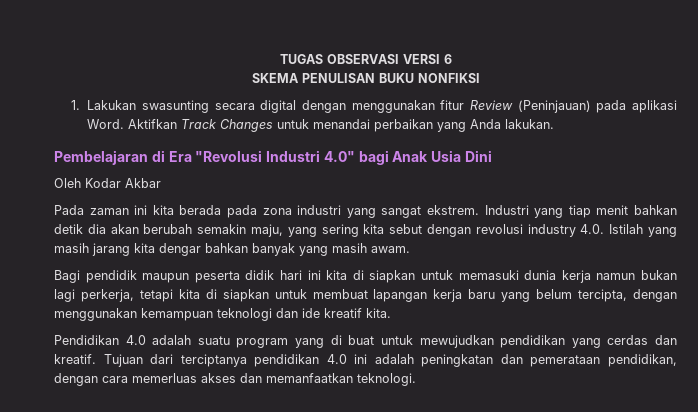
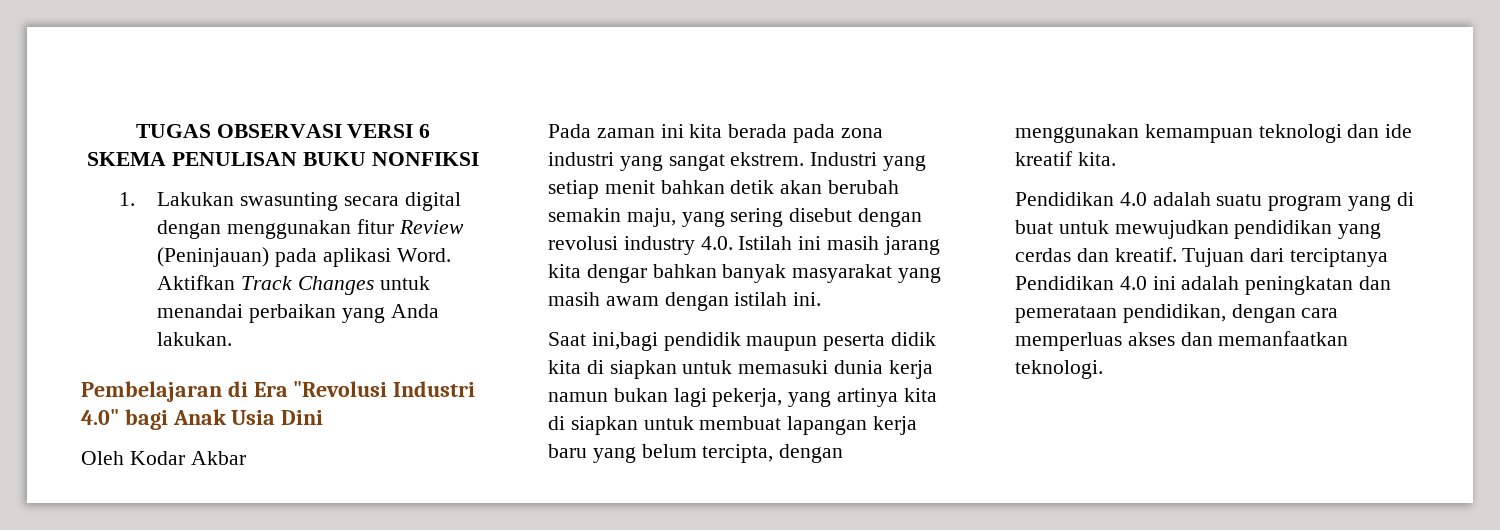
- Industri yang tiap menit bahkan detik dia akan berubah semakin maju, yang sering kita sebut dengan revolusi industry 4.0. Istilah yang masih jarang kita dengar bahkan banyak yang masih awam.
- Bagi pendidik maupun peserta didik hari ini kita di siapkan untuk memasuki dunia kerja namun bukan lagi perkerja, tetapi kita di siapkan untuk membuat lapangan kerja baru yang belum tercipta, dengan menggunakan kemampuan teknologi dan ide kreatif kita.
+ Industri yang setiap menit bahkan detik akan berubah semakin maju, yang sering disebut dengan revolusi industry 4.0. Istilah ini masih jarang kita dengar bahkan banyak masyarakat yang masih awam dengan istilah ini.
+ Saat ini,bagi pendidik maupun peserta didik kita di siapkan untuk memasuki dunia kerja namun bukan lagi pekerja, yang artinya kita di siapkan untuk membuat lapangan kerja baru yang belum tercipta, dengan menggunakan kemampuan teknologi dan ide kreatif kita.
- Tujuan dari terciptanya pendidikan 4.0 ini adalah peningkatan dan pemerataan pendidikan, dengan cara memerluas akses dan memanfaatkan teknologi.
+ Tujuan dari terciptanya Pendidikan 4.0 ini adalah peningkatan dan pemerataan pendidikan, dengan cara memperluas akses dan memanfaatkan teknologi.

